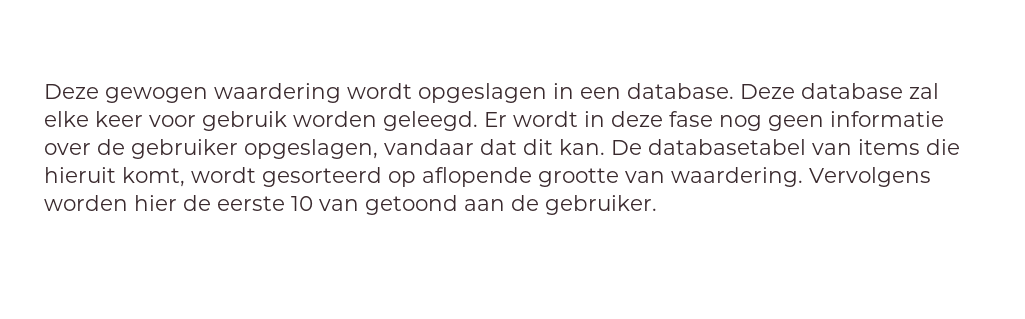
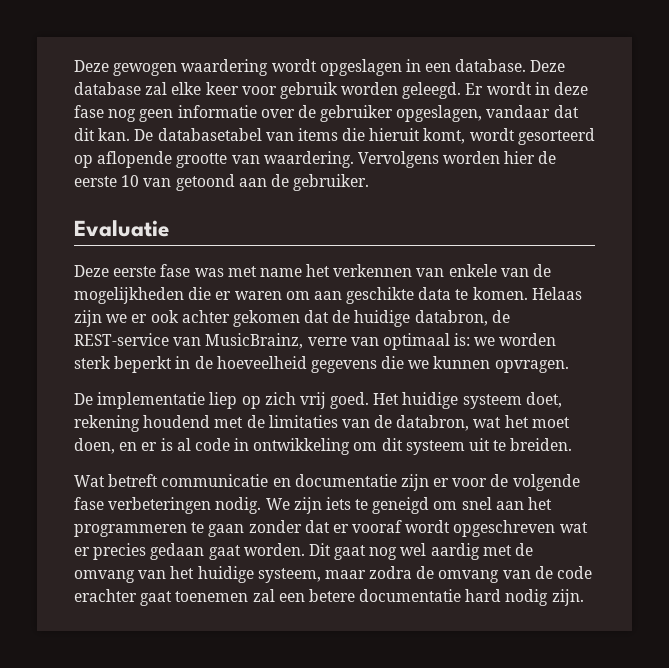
+ Evaluatie
+ Deze eerste fase was met name het verkennen van enkele van de mogelijkheden die er waren om aan geschikte data te komen. Helaas zijn we er ook achter gekomen dat de huidige databron, de REST-service van MusicBrainz, verre van optimaal is: we worden sterk beperkt in de hoeveelheid gegevens die we kunnen opvragen.
+ De implementatie liep op zich vrij goed. Het huidige systeem doet, rekening houdend met de limitaties van de databron, wat het moet doen, en er is al code in ontwikkeling om dit systeem uit te breiden.
+ Wat betreft communicatie en documentatie zijn er voor de volgende fase verbeteringen nodig. We zijn iets te geneigd om snel aan het programmeren te gaan zonder dat er vooraf wordt opgeschreven wat er precies gedaan gaat worden. Dit gaat nog wel aardig met de omvang van het huidige systeem, maar zodra de omvang van de code erachter gaat toenemen zal een betere documentatie hard nodig zijn.

